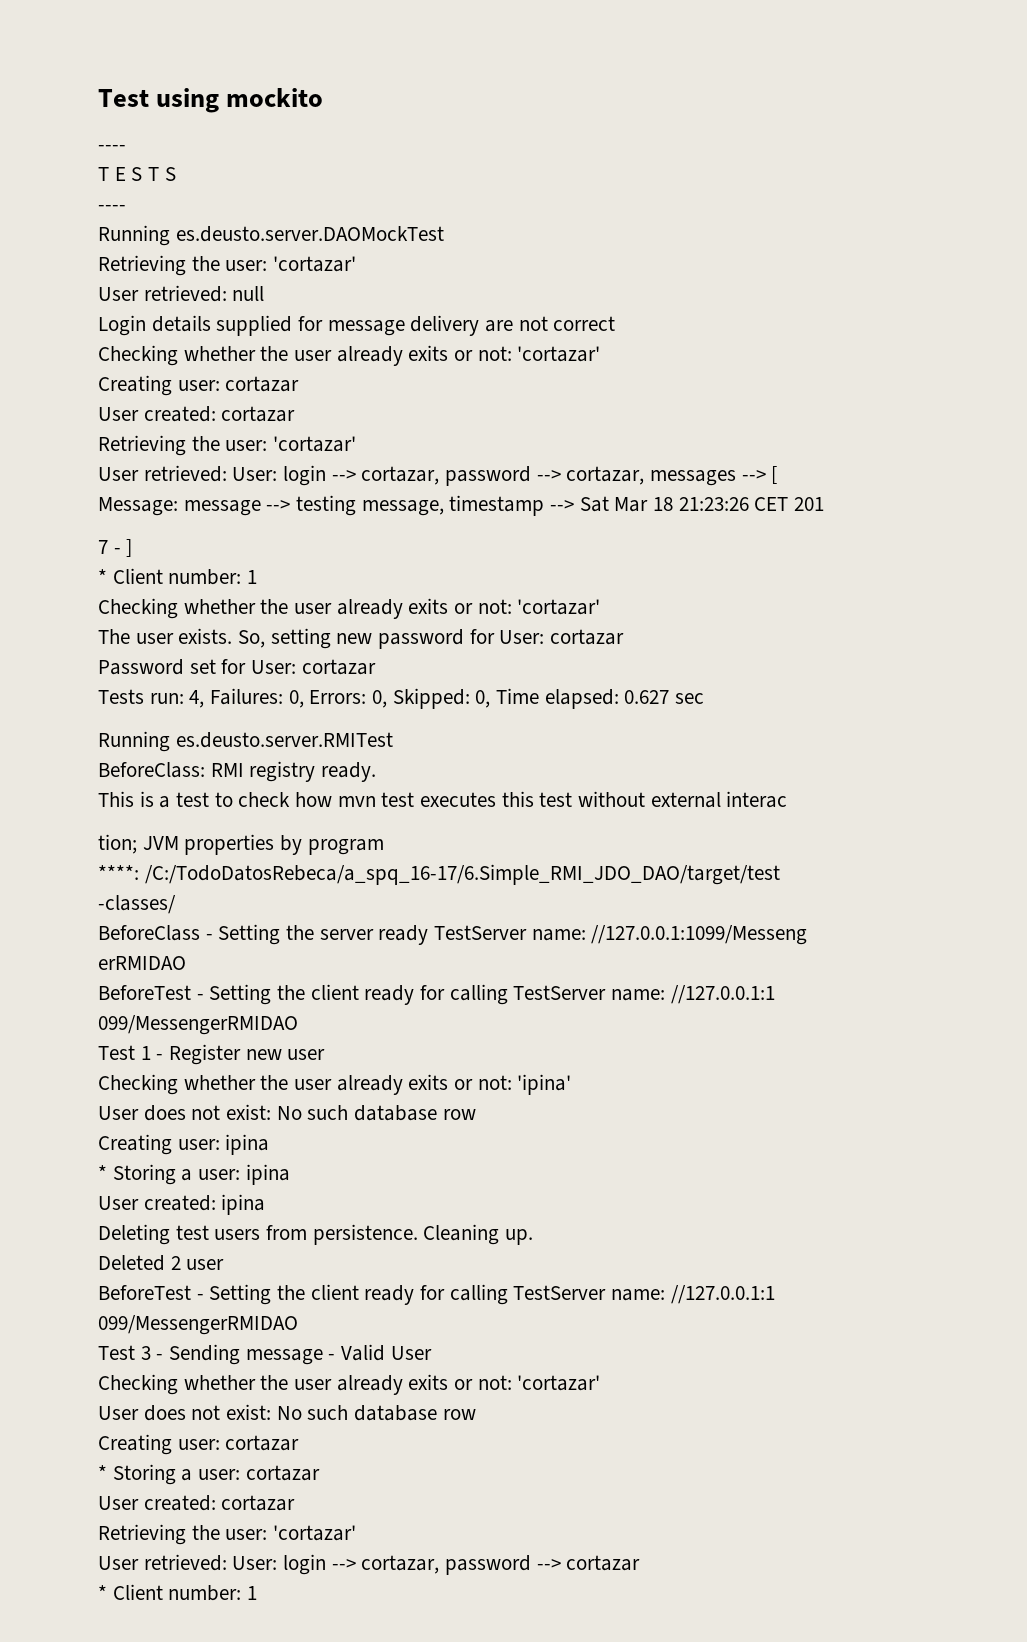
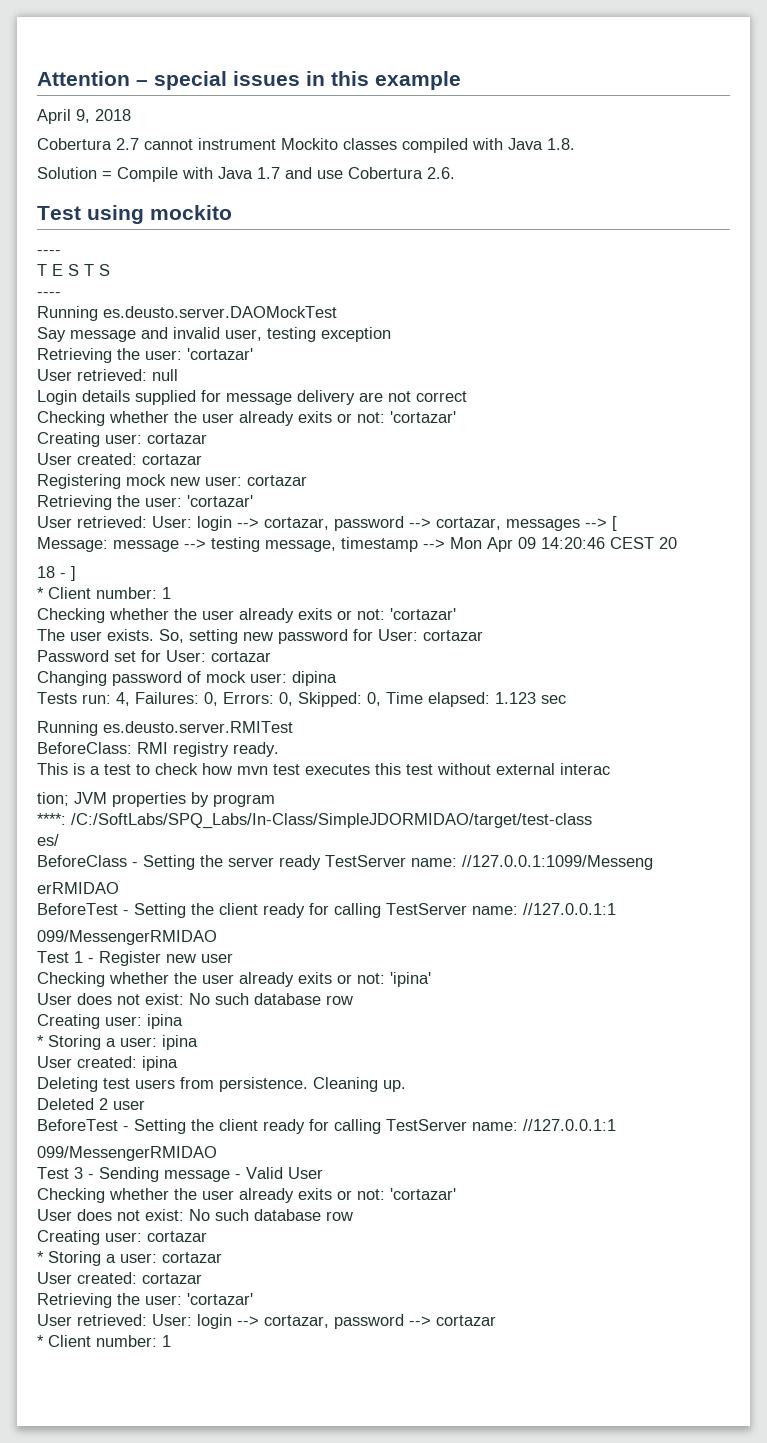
+ Attention – special issues in this example
+ April 9, 2018
+ Cobertura 2.7 cannot instrument Mockito classes compiled with Java 1.8.
+ Solution = Compile with Java 1.7 and use Cobertura 2.6.
+ Say message and invalid user, testing exception
+ Registering mock new user: cortazar
- Message: message --> testing message, timestamp --> Sat Mar 18 21:23:26 CET 201
- 7 - ]
+ Message: message --> testing message, timestamp --> Mon Apr 09 14:20:46 CEST 20
+ 18 - ]
+ Changing password of mock user: dipina
- Tests run: 4, Failures: 0, Errors: 0, Skipped: 0, Time elapsed: 0.627 sec
+ Tests run: 4, Failures: 0, Errors: 0, Skipped: 0, Time elapsed: 1.123 sec
- ****: /C:/TodoDatosRebeca/a_spq_16-17/6.Simple_RMI_JDO_DAO/target/test
- -classes/
+ ****: /C:/SoftLabs/SPQ_Labs/In-Class/SimpleJDORMIDAO/target/test-class
+ es/

